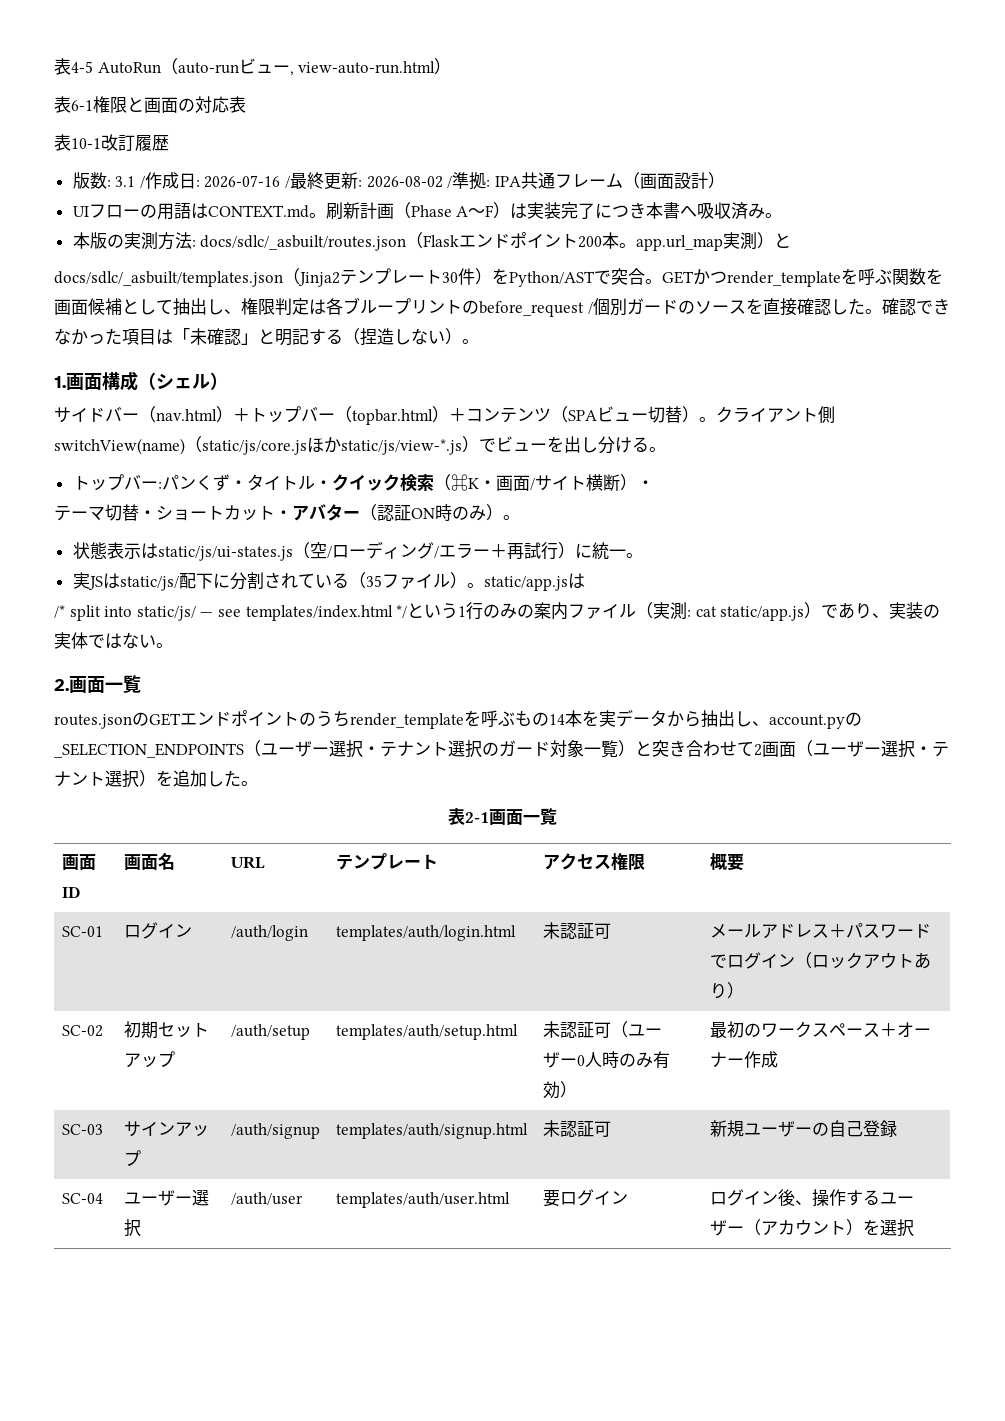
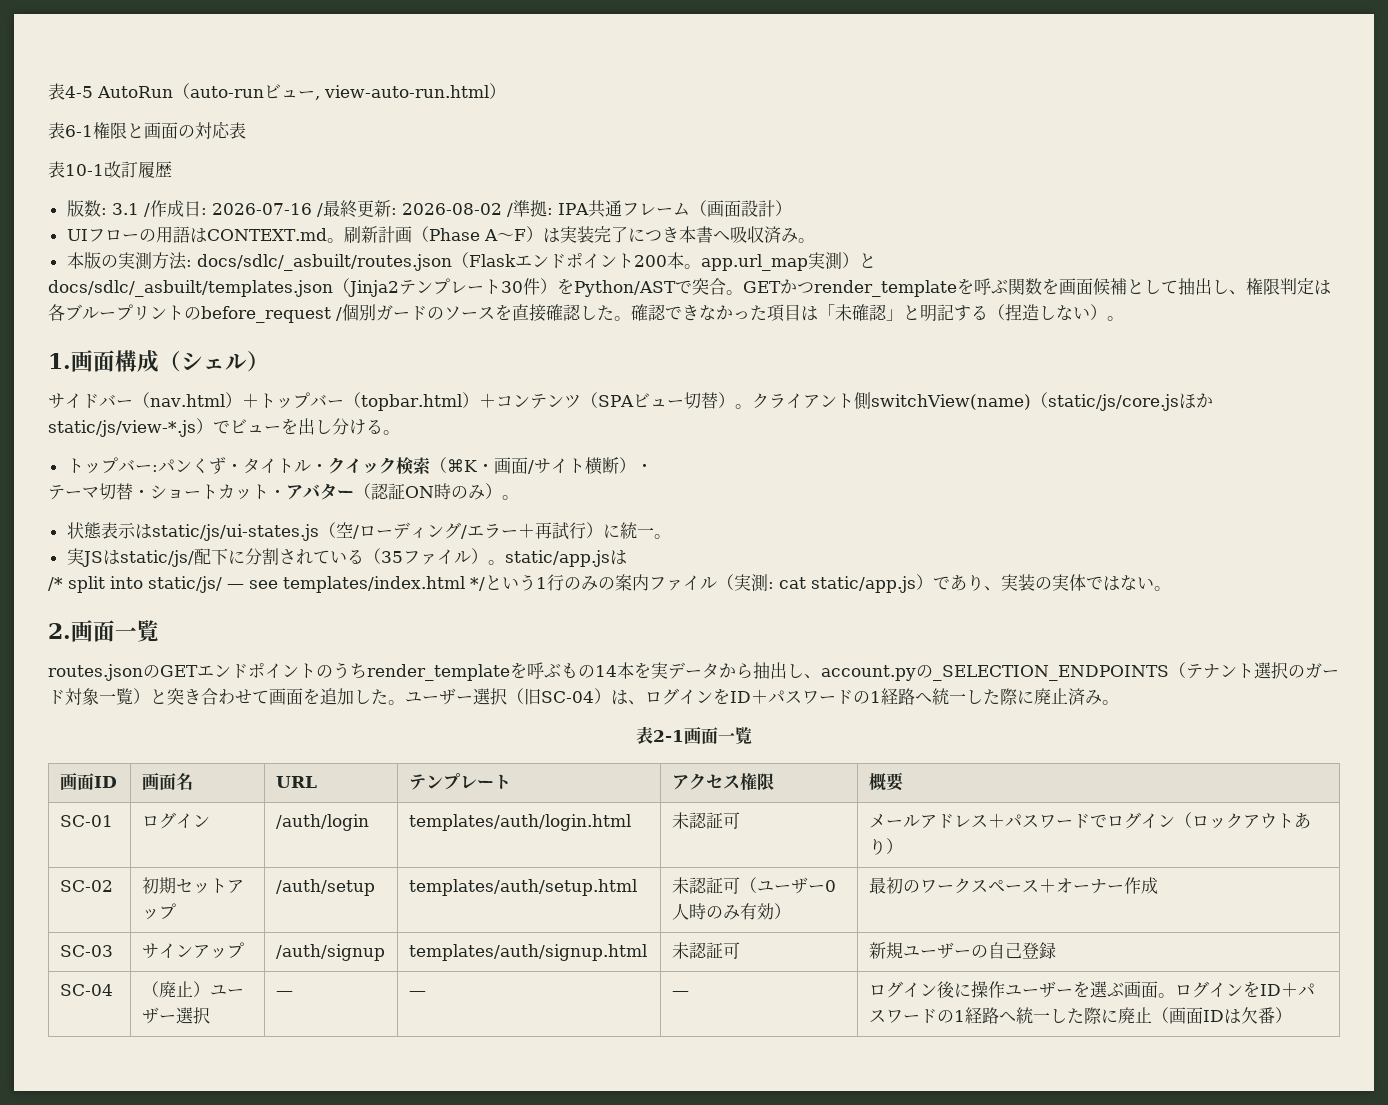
- routes.jsonのGETエンドポイントのうちrender_templateを呼ぶもの14本を実データから抽出し、account.pyの_SELECTION_ENDPOINTS（ユーザー選択・テナント選択のガード対象一覧）と突き合わせて2画面（ユーザー選択・テナント選択）を追加した。
+ routes.jsonのGETエンドポイントのうちrender_templateを呼ぶもの14本を実データから抽出し、account.pyの_SELECTION_ENDPOINTS（テナント選択のガード対象一覧）と突き合わせて画面を追加した。ユーザー選択（旧SC-04）は、ログインをID＋パスワードの1経路へ統一した際に廃止済み。
- SC-04 | ユーザー選択 | /auth/user | templates/auth/user.html | 要ログイン | ログイン後、操作するユーザー（アカウント）を選択
+ SC-04 | （廃止）ユーザー選択 | — | — | — | ログイン後に操作ユーザーを選ぶ画面。ログインをID＋パスワードの1経路へ統一した際に廃止（画面IDは欠番）

